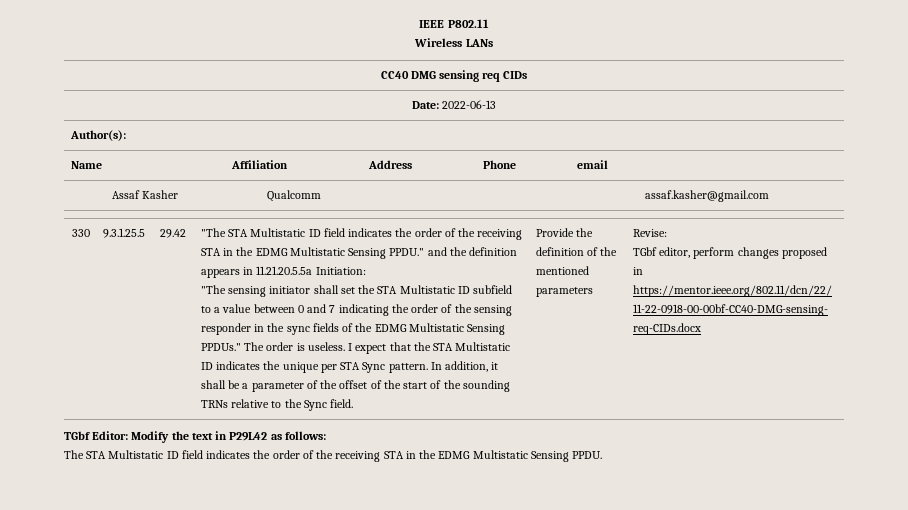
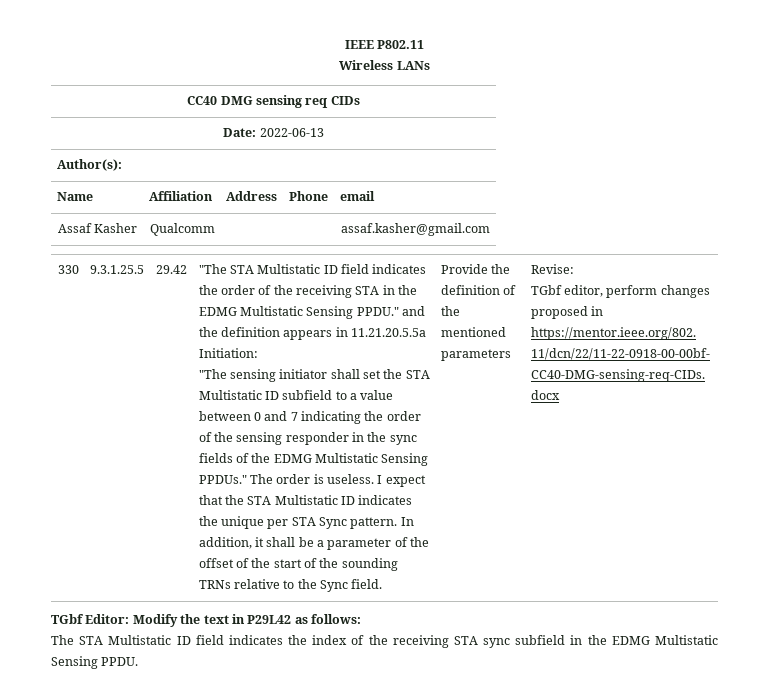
- The STA Multistatic ID field indicates the order of the receiving STA in the EDMG Multistatic Sensing PPDU.
+ The STA Multistatic ID field indicates the index of the receiving STA sync subfield in the EDMG Multistatic Sensing PPDU.

